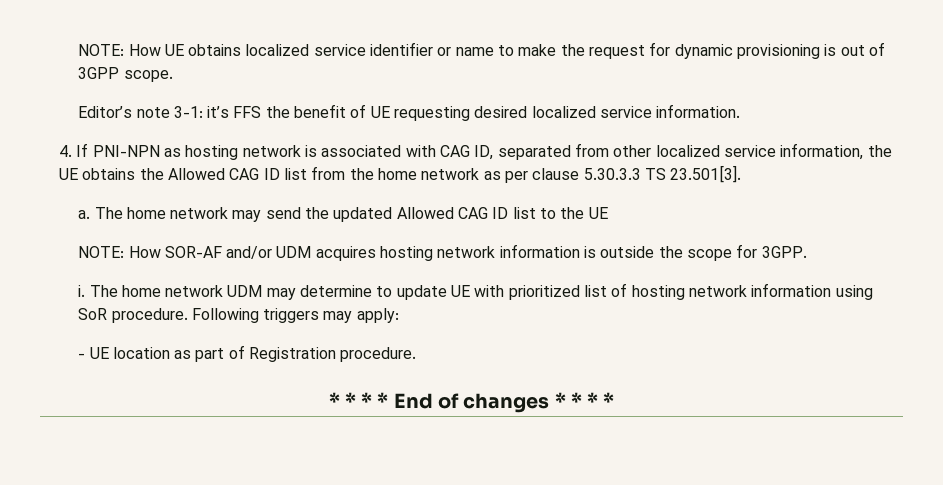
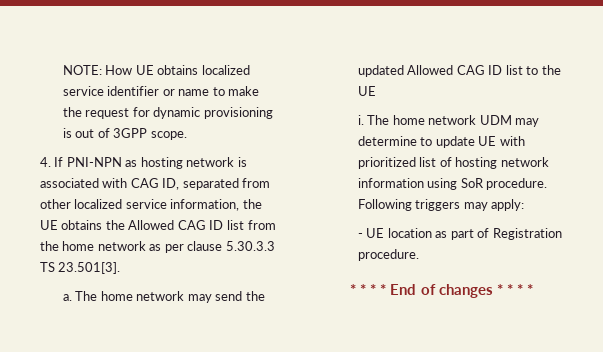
- Editor’s note 3-1: it’s FFS the benefit of UE requesting desired localized service information.
- NOTE: How SOR-AF and/or UDM acquires hosting network information is outside the scope for 3GPP.

